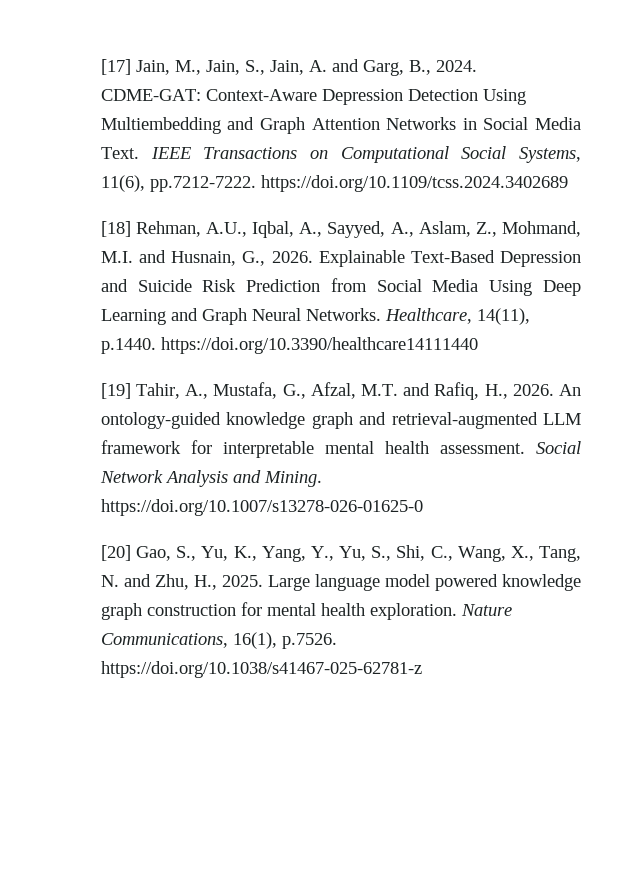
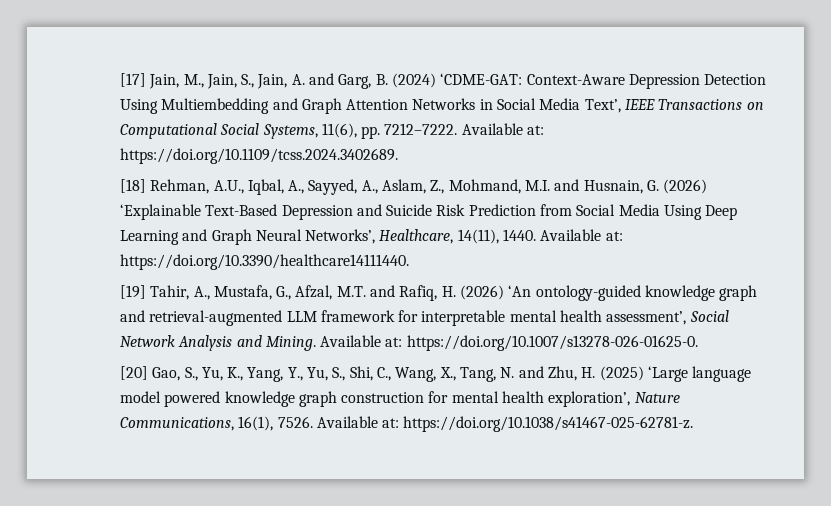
- [17] Jain, M., Jain, S., Jain, A. and Garg, B., 2024. CDME-GAT: Context-Aware Depression Detection Using Multiembedding and Graph Attention Networks in Social Media Text. IEEE Transactions on Computational Social Systems, 11(6), pp.7212-7222. https://doi.org/10.1109/tcss.2024.3402689
+ [17] Jain, M., Jain, S., Jain, A. and Garg, B. (2024) ‘CDME-GAT: Context-Aware Depression Detection Using Multiembedding and Graph Attention Networks in Social Media Text’, IEEE Transactions on Computational Social Systems, 11(6), pp. 7212–7222. Available at: https://doi.org/10.1109/tcss.2024.3402689.
- [18] Rehman, A.U., Iqbal, A., Sayyed, A., Aslam, Z., Mohmand, M.I. and Husnain, G., 2026. Explainable Text-Based Depression and Suicide Risk Prediction from Social Media Using Deep Learning and Graph Neural Networks. Healthcare, 14(11), p.1440. https://doi.org/10.3390/healthcare14111440
+ [18] Rehman, A.U., Iqbal, A., Sayyed, A., Aslam, Z., Mohmand, M.I. and Husnain, G. (2026) ‘Explainable Text-Based Depression and Suicide Risk Prediction from Social Media Using Deep Learning and Graph Neural Networks’, Healthcare, 14(11), 1440. Available at: https://doi.org/10.3390/healthcare14111440.
- [19] Tahir, A., Mustafa, G., Afzal, M.T. and Rafiq, H., 2026. An ontology-guided knowledge graph and retrieval-augmented LLM framework for interpretable mental health assessment. Social Network Analysis and Mining. https://doi.org/10.1007/s13278-026-01625-0
+ [19] Tahir, A., Mustafa, G., Afzal, M.T. and Rafiq, H. (2026) ‘An ontology-guided knowledge graph and retrieval-augmented LLM framework for interpretable mental health assessment’, Social Network Analysis and Mining. Available at: https://doi.org/10.1007/s13278-026-01625-0.
- [20] Gao, S., Yu, K., Yang, Y., Yu, S., Shi, C., Wang, X., Tang, N. and Zhu, H., 2025. Large language model powered knowledge graph construction for mental health exploration. Nature Communications, 16(1), p.7526. https://doi.org/10.1038/s41467-025-62781-z
+ [20] Gao, S., Yu, K., Yang, Y., Yu, S., Shi, C., Wang, X., Tang, N. and Zhu, H. (2025) ‘Large language model powered knowledge graph construction for mental health exploration’, Nature Communications, 16(1), 7526. Available at: https://doi.org/10.1038/s41467-025-62781-z.

